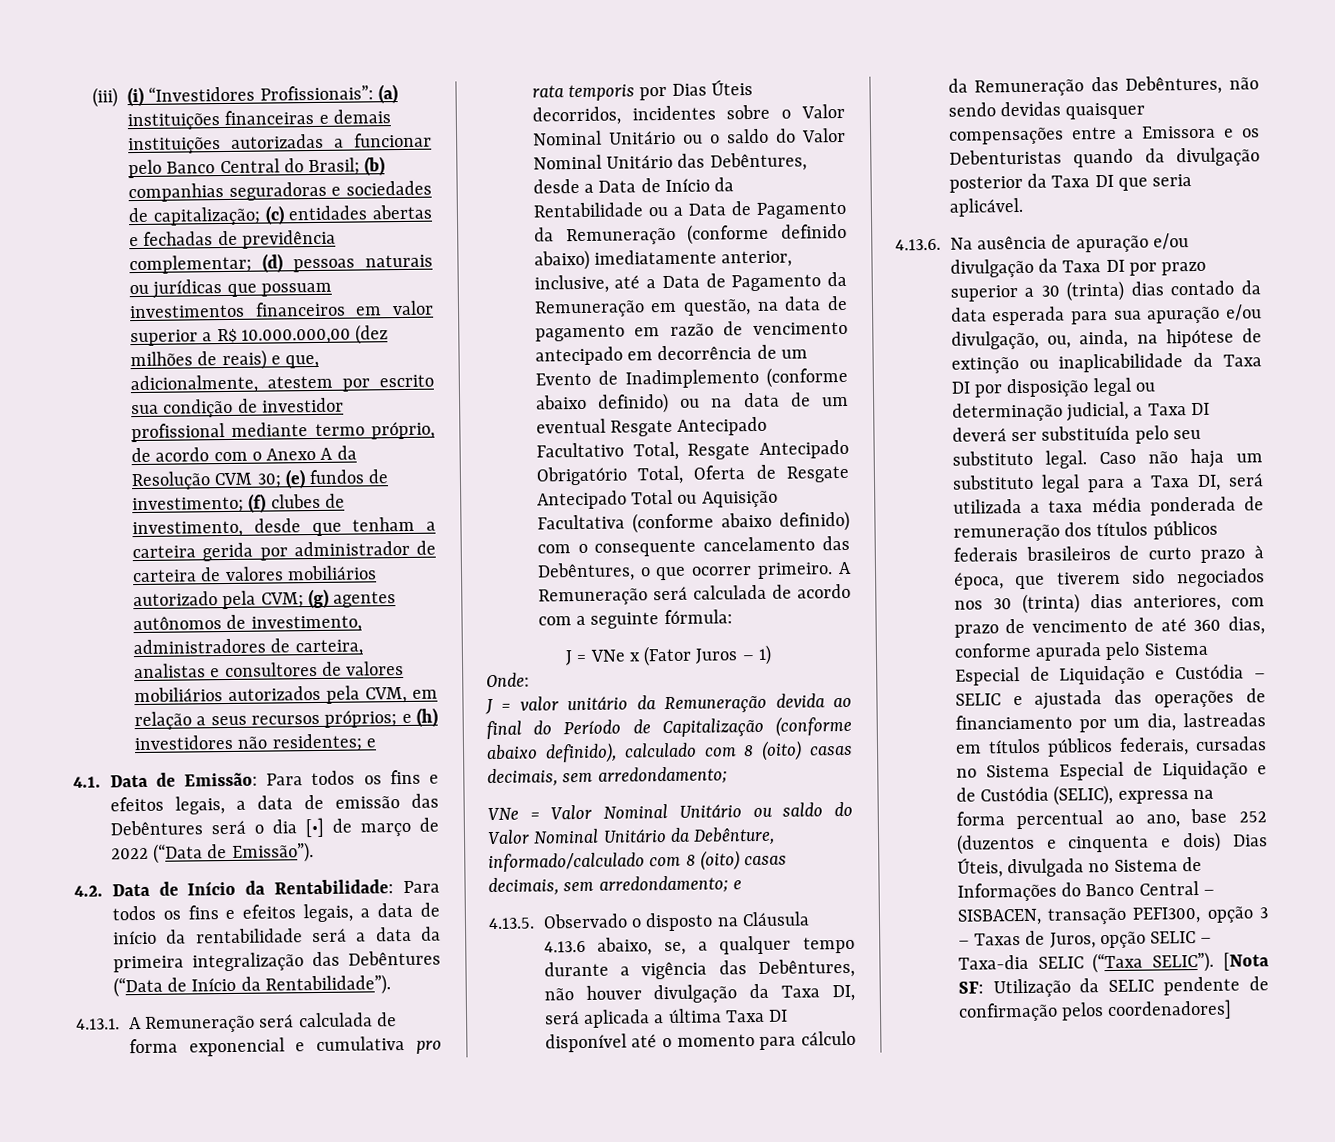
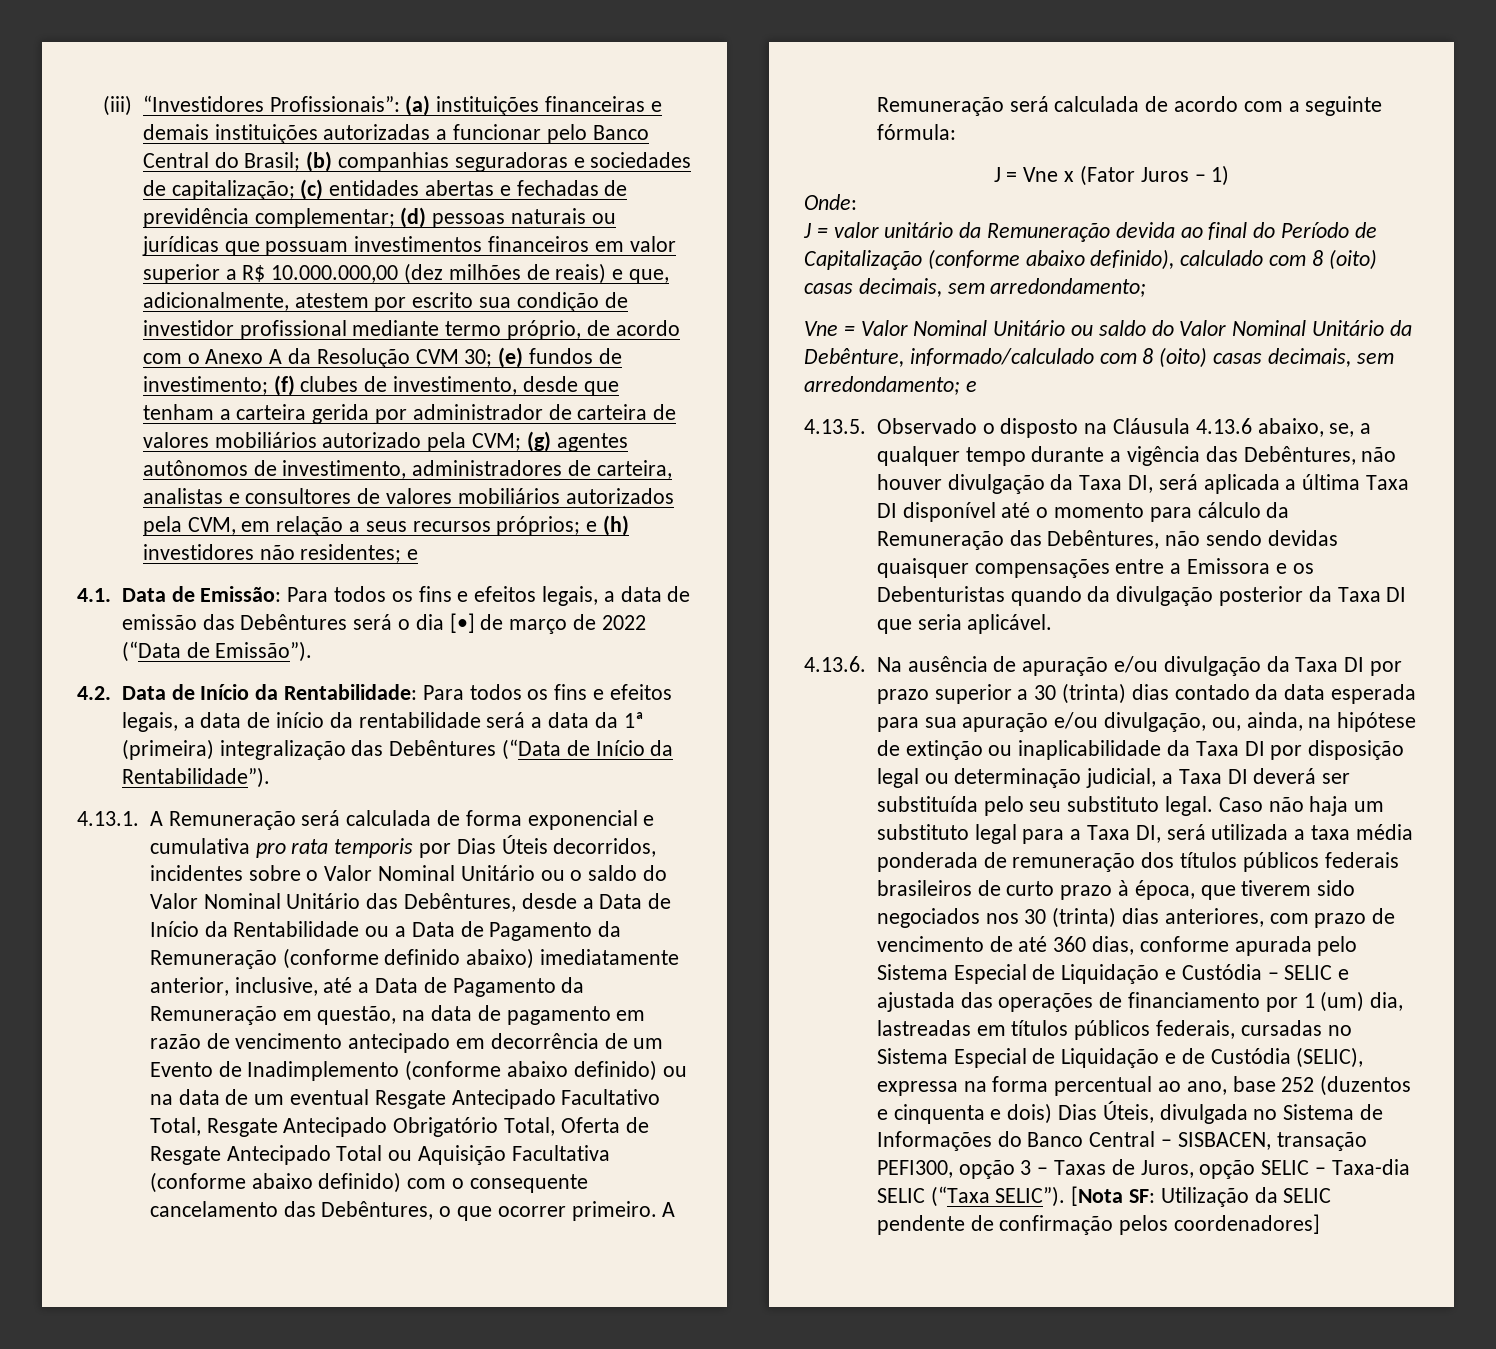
- (iii) (i) “Investidores Profissionais”:
+ (iii) “Investidores Profissionais”:
- 4.2. Data de Início da Rentabilidade: Para todos os fins e efeitos legais, a data de início da rentabilidade será a data da primeira integralização das Debêntures (“Data de Início da Rentabilidade”).
+ 4.2. Data de Início da Rentabilidade: Para todos os fins e efeitos legais, a data de início da rentabilidade será a data da 1ª (primeira) integralização das Debêntures (“Data de Início da Rentabilidade”).
- J = VNe x (Fator Juros – 1)
+ J = Vne x (Fator Juros – 1)
- VNe = Valor Nominal Unitário ou saldo do Valor Nominal Unitário da Debênture, informado/calculado com 8 (oito) casas decimais, sem arredondamento; e
+ Vne = Valor Nominal Unitário ou saldo do Valor Nominal Unitário da Debênture, informado/calculado com 8 (oito) casas decimais, sem arredondamento; e
- Caso não haja um substituto legal para a Taxa DI, será utilizada a taxa média ponderada de remuneração dos títulos públicos federais brasileiros de curto prazo à época, que tiverem sido negociados nos 30 (trinta) dias anteriores, com prazo de vencimento de até 360 dias, conforme apurada pelo Sistema Especial de Liquidação e Custódia – SELIC e ajustada das operações de financiamento por um dia, lastreadas em títulos públicos federais, cursadas no Sistema Especial de Liquidação e de Custódia (SELIC), expressa na forma percentual ao ano, base 252 (duzentos e cinquenta e dois) Dias Úteis, divulgada no Sistema de Informações do Banco Central – SISBACEN, transação PEFI300, opção 3 – Taxas de Juros, opção SELIC – Taxa-dia SELIC (“Taxa SELIC”).
+ Caso não haja um substituto legal para a Taxa DI, será utilizada a taxa média ponderada de remuneração dos títulos públicos federais brasileiros de curto prazo à época, que tiverem sido negociados nos 30 (trinta) dias anteriores, com prazo de vencimento de até 360 dias, conforme apurada pelo Sistema Especial de Liquidação e Custódia – SELIC e ajustada das operações de financiamento por 1 (um) dia, lastreadas em títulos públicos federais, cursadas no Sistema Especial de Liquidação e de Custódia (SELIC), expressa na forma percentual ao ano, base 252 (duzentos e cinquenta e dois) Dias Úteis, divulgada no Sistema de Informações do Banco Central – SISBACEN, transação PEFI300, opção 3 – Taxas de Juros, opção SELIC – Taxa-dia SELIC (“Taxa SELIC”).

